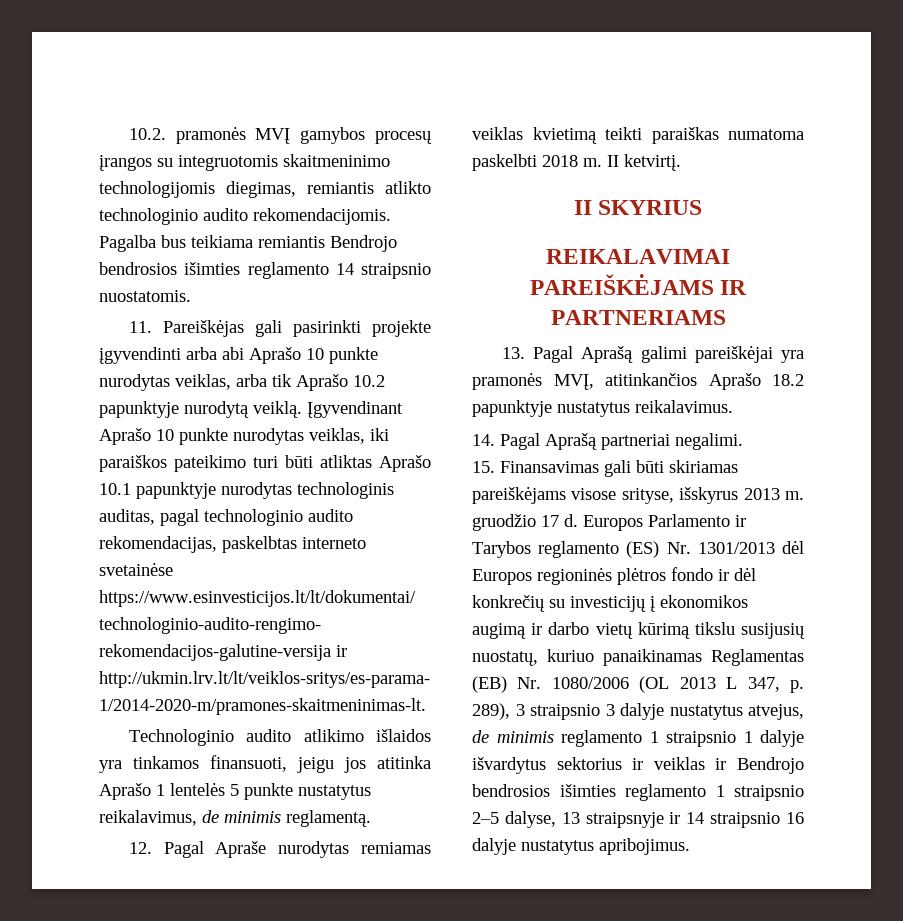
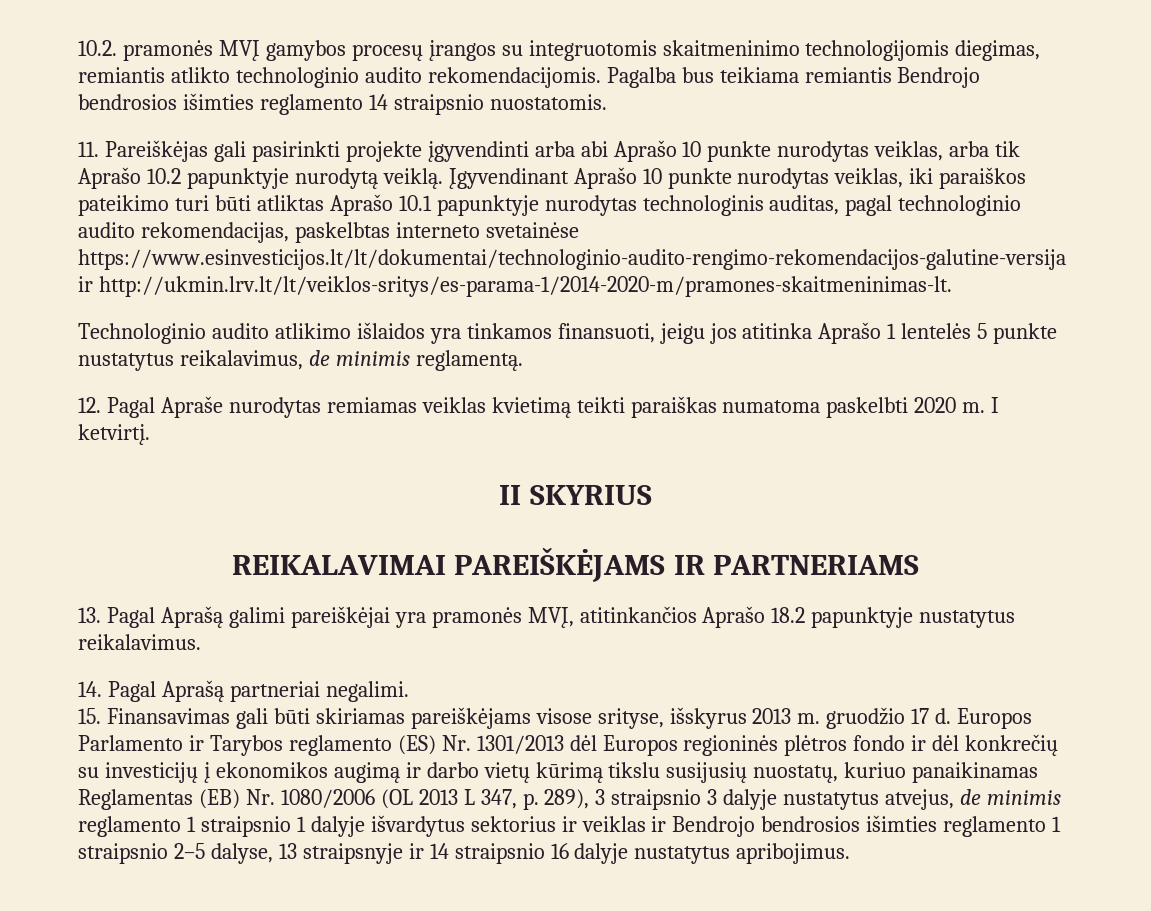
- 12. Pagal Apraše nurodytas remiamas veiklas kvietimą teikti paraiškas numatoma paskelbti 2018 m. II ketvirtį.
+ 12. Pagal Apraše nurodytas remiamas veiklas kvietimą teikti paraiškas numatoma paskelbti 2020 m. I ketvirtį.

